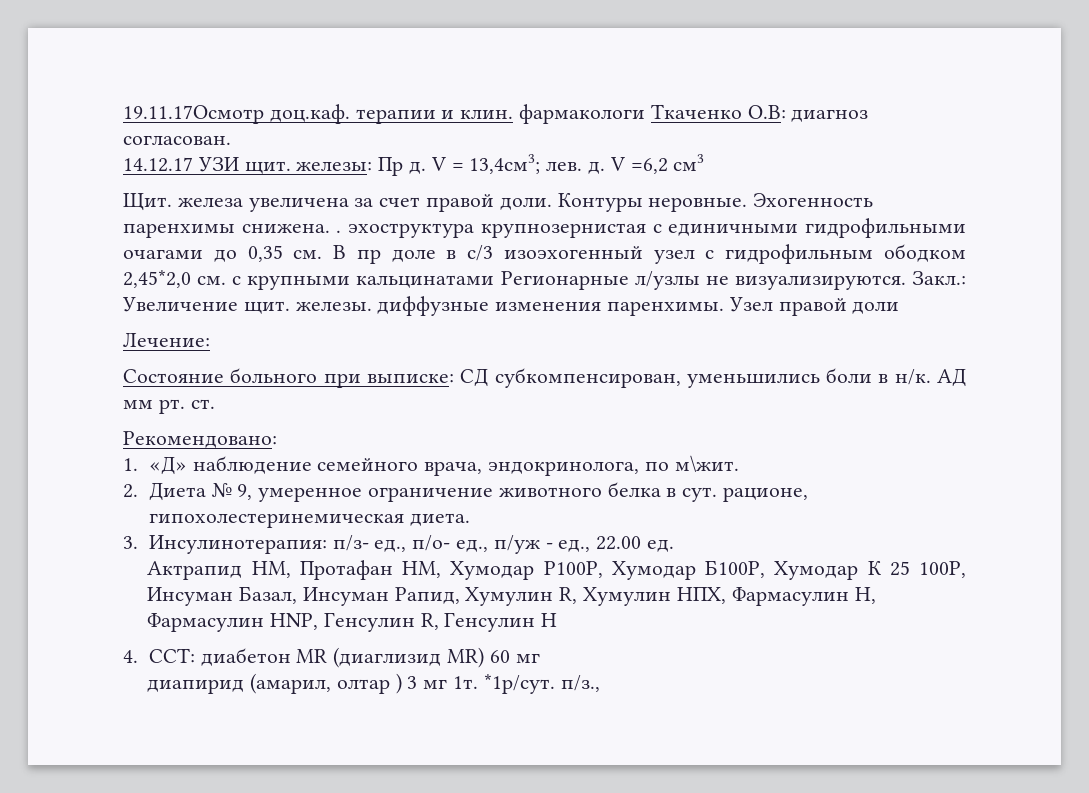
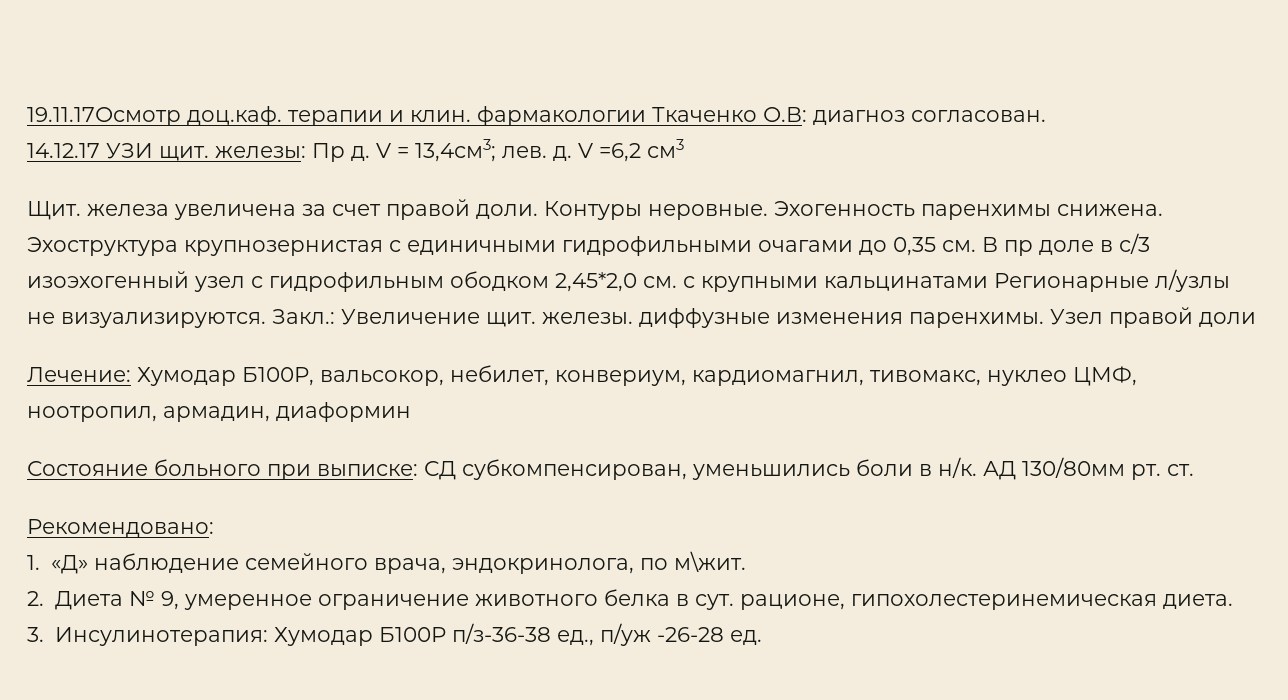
- 19.11.17Осмотр доц.каф. терапии и клин. фармакологи Ткаченко О.В: диагноз согласован.
+ 19.11.17Осмотр доц.каф. терапии и клин. фармакологии Ткаченко О.В: диагноз согласован.
- Эхогенность паренхимы снижена. . эхоструктура крупнозернистая с единичными гидрофильными очагами до 0,35 см. В пр доле в с/3 изоэхогенный узел с гидрофильным ободком 2,45*2,0 см. с крупными кальцинатами Регионарные л/узлы не визуализируются.
+ Эхогенность паренхимы снижена. Эхоструктура крупнозернистая с единичными гидрофильными очагами до 0,35 см. В пр доле в с/3 изоэхогенный узел с гидрофильным ободком 2,45*2,0 см. с крупными кальцинатами Регионарные л/узлы не визуализируются.
- Лечение:
+ Лечение: Хумодар Б100Р, вальсокор, небилет, конвериум, кардиомагнил, тивомакс, нуклео ЦМФ, ноотропил, армадин, диаформин
- АД мм рт. ст.
+ АД 130/80мм рт. ст.
- 3. Инсулинотерапия: п/з- ед., п/о- ед., п/уж - ед., 22.00 ед.
- Актрапид НМ, Протафан НМ, Хумодар Р100Р, Хумодар Б100Р, Хумодар К 25 100Р, Инсуман Базал, Инсуман Рапид, Хумулин R, Хумулин НПХ, Фармасулин Н, Фармасулин НNР, Генсулин R, Генсулин Н
- 4. ССТ: диабетон МR (диаглизид МR) 60 мг
- диапирид (амарил, олтар ) 3 мг 1т. *1р/сут. п/з.,
+ 3. Инсулинотерапия: Хумодар Б100Р п/з-36-38 ед., п/уж -26-28 ед.

